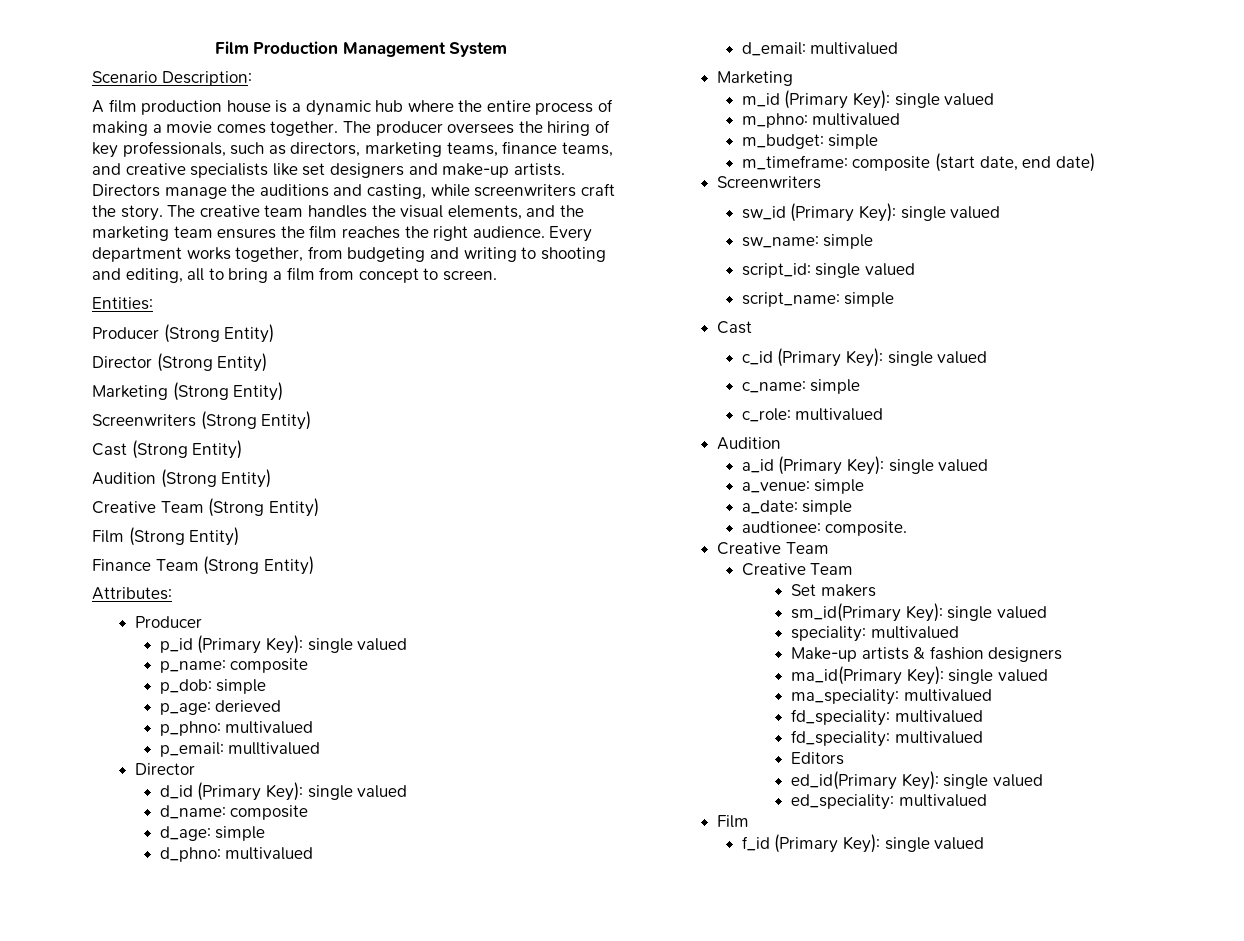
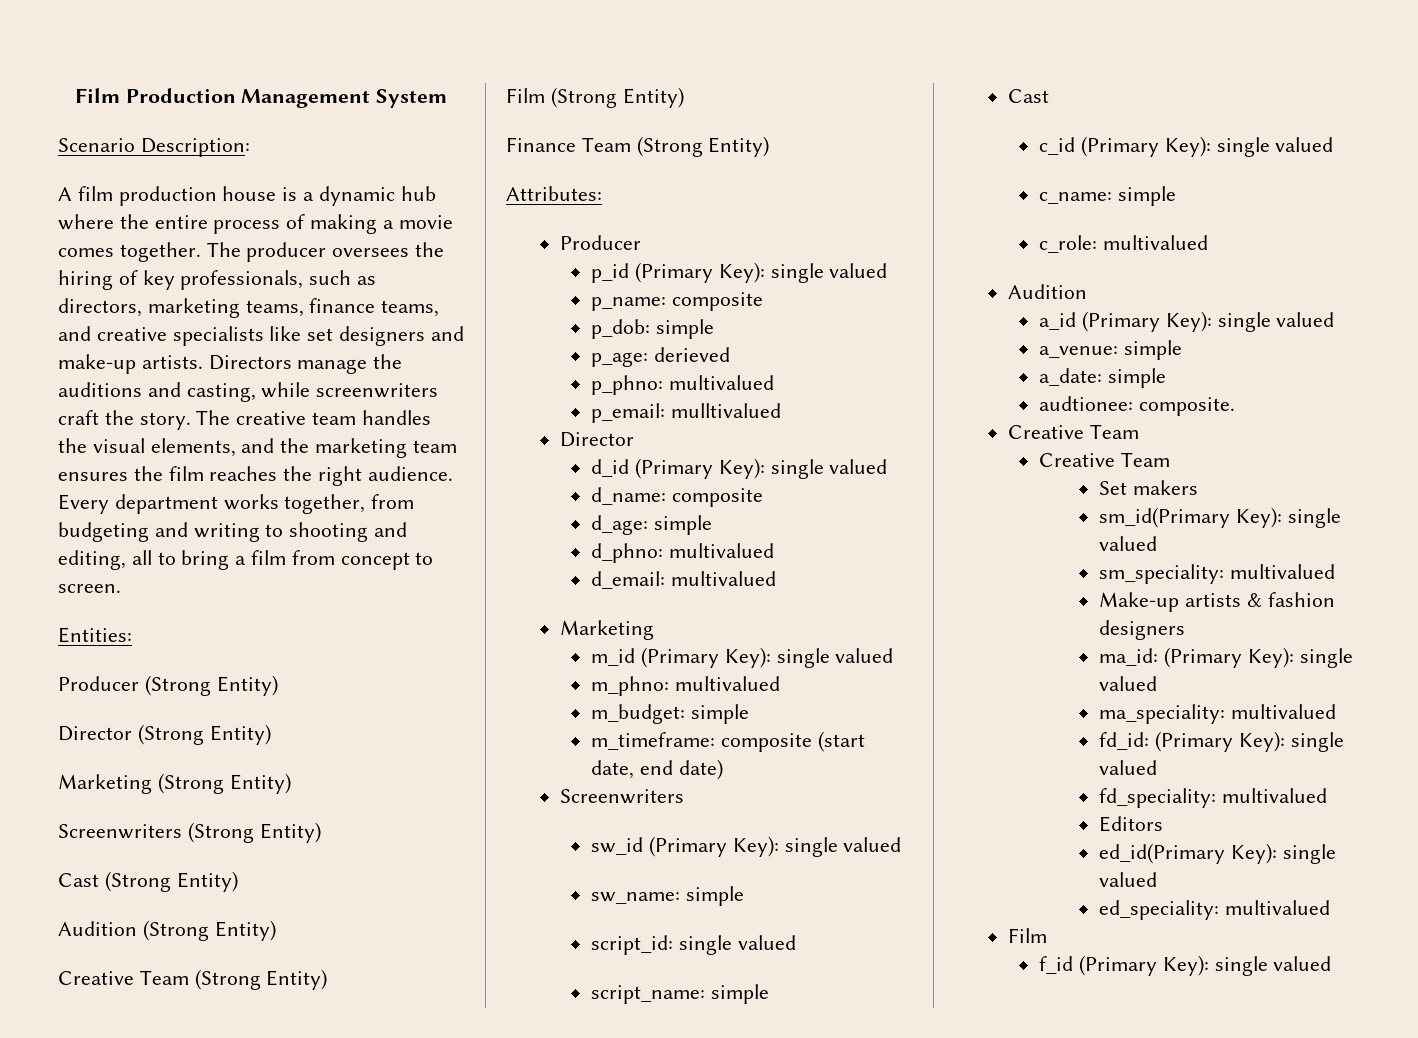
- speciality: multivalued
+ sm_speciality: multivalued
- ma_id(Primary Key): single valued
+ ma_id: (Primary Key): single valued
  ma_speciality: multivalued
- fd_speciality: multivalued
+ fd_id: (Primary Key): single valued

